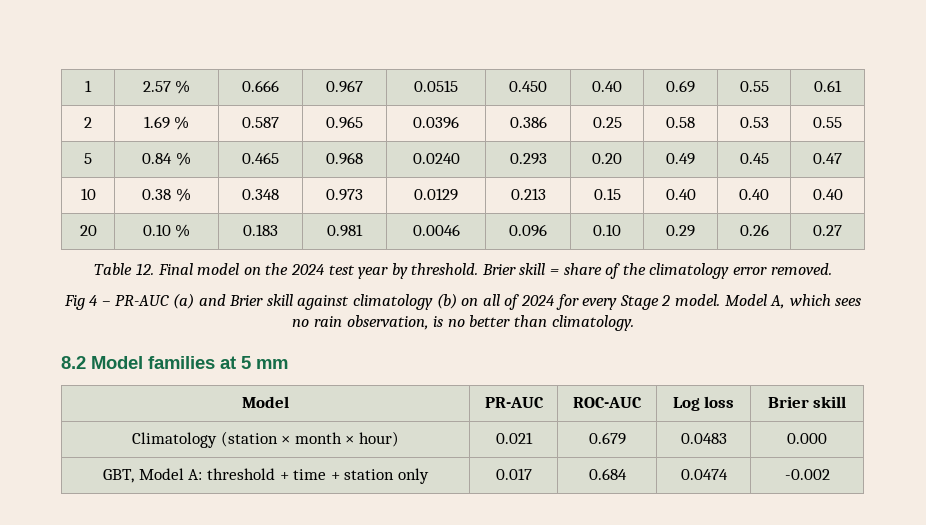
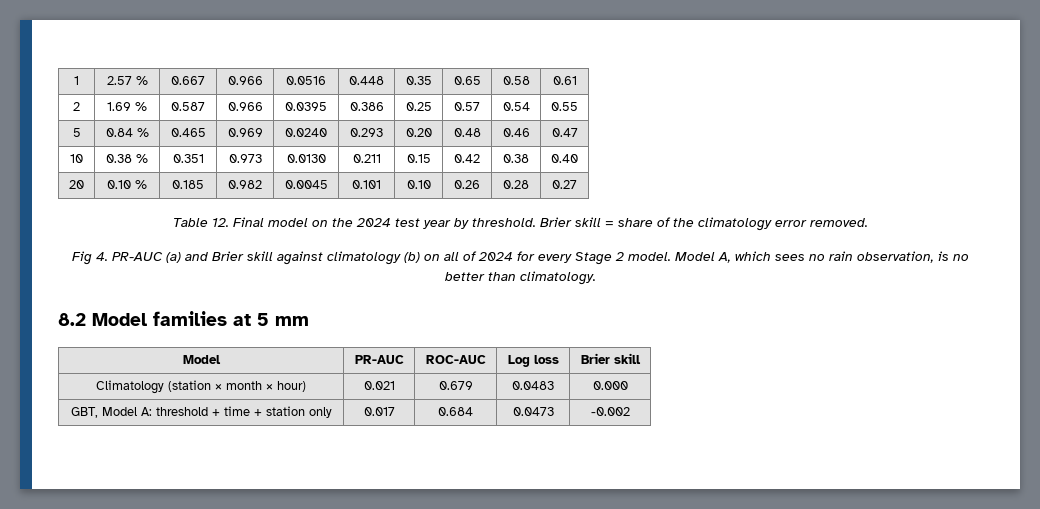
- 1 | 2.57 % | 0.666 | 0.967 | 0.0515 | 0.450 | 0.40 | 0.69 | 0.55 | 0.61
+ 1 | 2.57 % | 0.667 | 0.966 | 0.0516 | 0.448 | 0.35 | 0.65 | 0.58 | 0.61
- 2 | 1.69 % | 0.587 | 0.965 | 0.0396 | 0.386 | 0.25 | 0.58 | 0.53 | 0.55
+ 2 | 1.69 % | 0.587 | 0.966 | 0.0395 | 0.386 | 0.25 | 0.57 | 0.54 | 0.55
- 5 | 0.84 % | 0.465 | 0.968 | 0.0240 | 0.293 | 0.20 | 0.49 | 0.45 | 0.47
+ 5 | 0.84 % | 0.465 | 0.969 | 0.0240 | 0.293 | 0.20 | 0.48 | 0.46 | 0.47
- 10 | 0.38 % | 0.348 | 0.973 | 0.0129 | 0.213 | 0.15 | 0.40 | 0.40 | 0.40
+ 10 | 0.38 % | 0.351 | 0.973 | 0.0130 | 0.211 | 0.15 | 0.42 | 0.38 | 0.40
- 20 | 0.10 % | 0.183 | 0.981 | 0.0046 | 0.096 | 0.10 | 0.29 | 0.26 | 0.27
+ 20 | 0.10 % | 0.185 | 0.982 | 0.0045 | 0.101 | 0.10 | 0.26 | 0.28 | 0.27
- Fig 4 – PR-AUC (a) and Brier skill against climatology (b) on all of 2024 for every Stage 2 model.
+ Fig 4. PR-AUC (a) and Brier skill against climatology (b) on all of 2024 for every Stage 2 model.
- GBT, Model A: threshold + time + station only | 0.017 | 0.684 | 0.0474 | -0.002
+ GBT, Model A: threshold + time + station only | 0.017 | 0.684 | 0.0473 | -0.002

